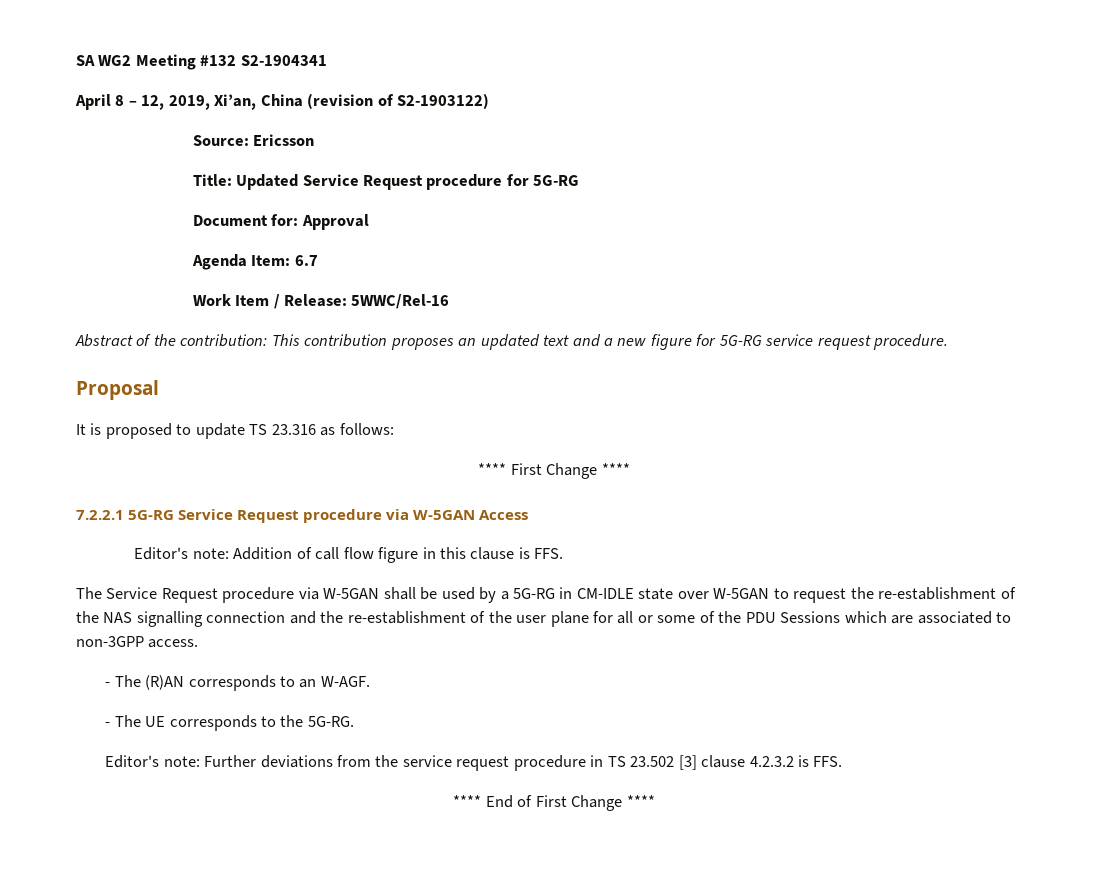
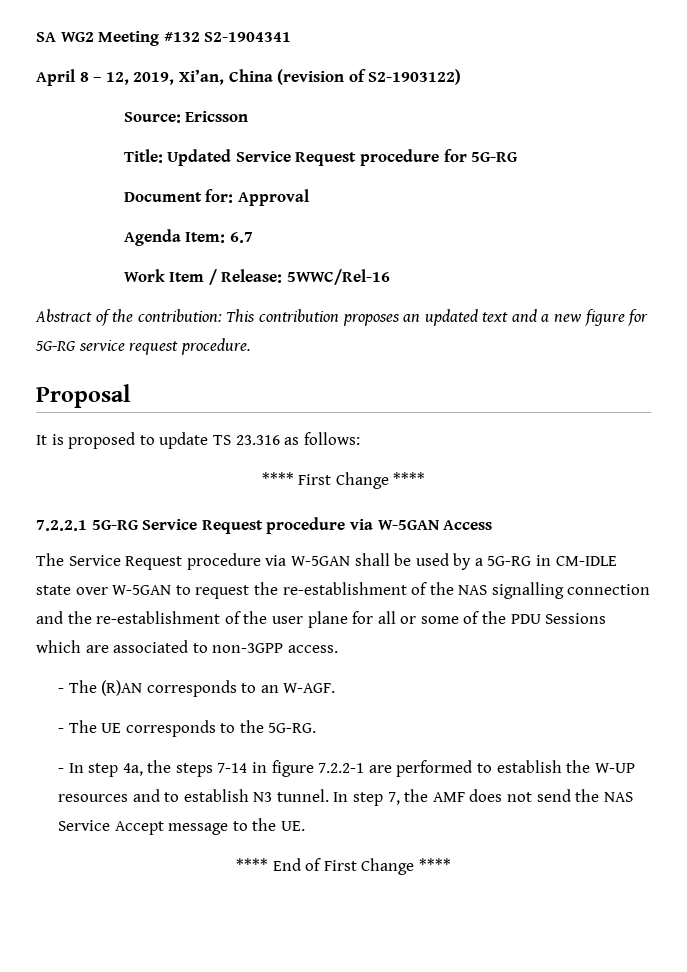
- Editor's note: Addition of call flow figure in this clause is FFS.
- Editor's note: Further deviations from the service request procedure in TS 23.502 [3] clause 4.2.3.2 is FFS.
+ - In step 4a, the steps 7-14 in figure 7.2.2-1 are performed to establish the W-UP resources and to establish N3 tunnel. In step 7, the AMF does not send the NAS Service Accept message to the UE.

